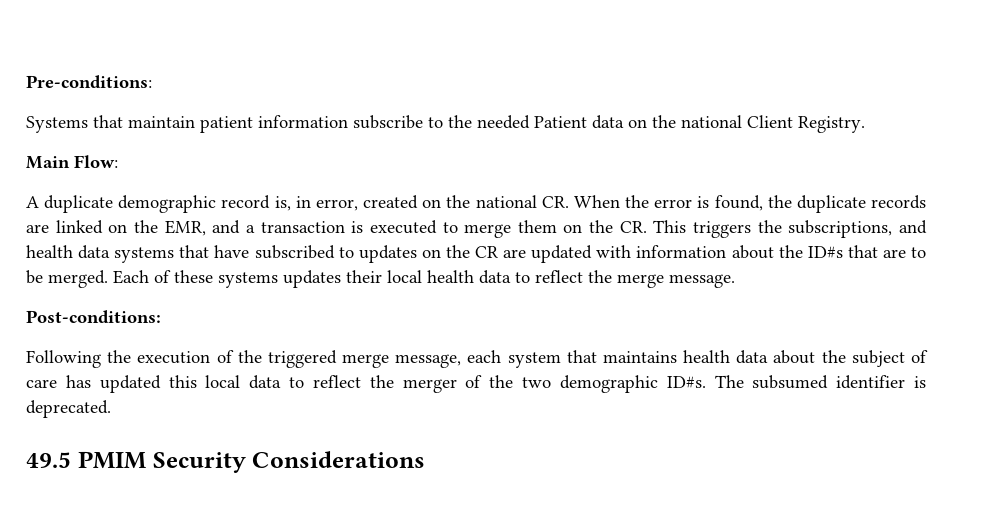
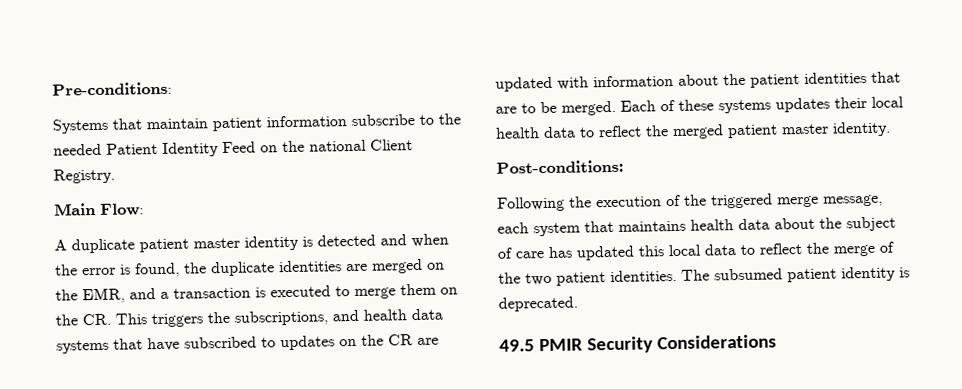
- Systems that maintain patient information subscribe to the needed Patient data on the national Client Registry.
+ Systems that maintain patient information subscribe to the needed Patient Identity Feed on the national Client Registry.
- A duplicate demographic record is, in error, created on the national CR. When the error is found, the duplicate records are linked on the EMR, and a transaction is executed to merge them on the CR. This triggers the subscriptions, and health data systems that have subscribed to updates on the CR are updated with information about the ID#s that are to be merged.
+ A duplicate patient master identity is detected and when the error is found, the duplicate identities are merged on the EMR, and a transaction is executed to merge them on the CR. This triggers the subscriptions, and health data systems that have subscribed to updates on the CR are updated with information about the patient identities that are to be merged.
- Each of these systems updates their local health data to reflect the merge message.
+ Each of these systems updates their local health data to reflect the merged patient master identity.
- Following the execution of the triggered merge message, each system that maintains health data about the subject of care has updated this local data to reflect the merger of the two demographic ID#s. The subsumed identifier is deprecated.
+ Following the execution of the triggered merge message, each system that maintains health data about the subject of care has updated this local data to reflect the merge of the two patient identities. The subsumed patient identity is deprecated.
- 49.5 PMIM Security Considerations
+ 49.5 PMIR Security Considerations

